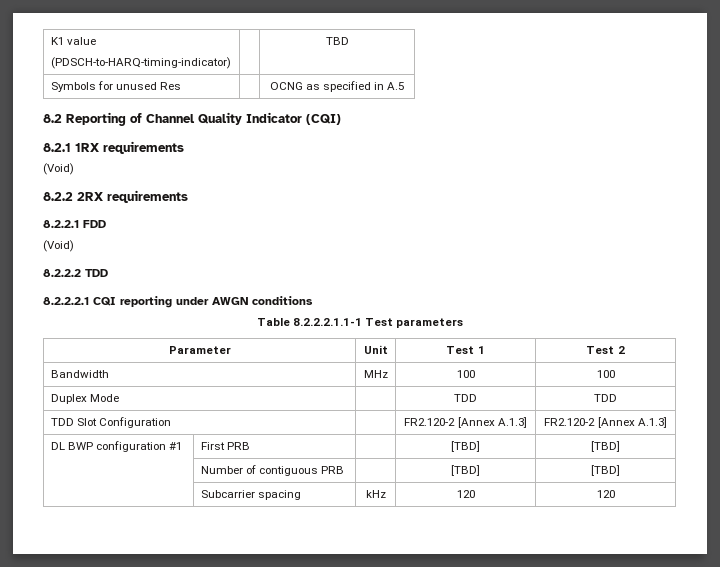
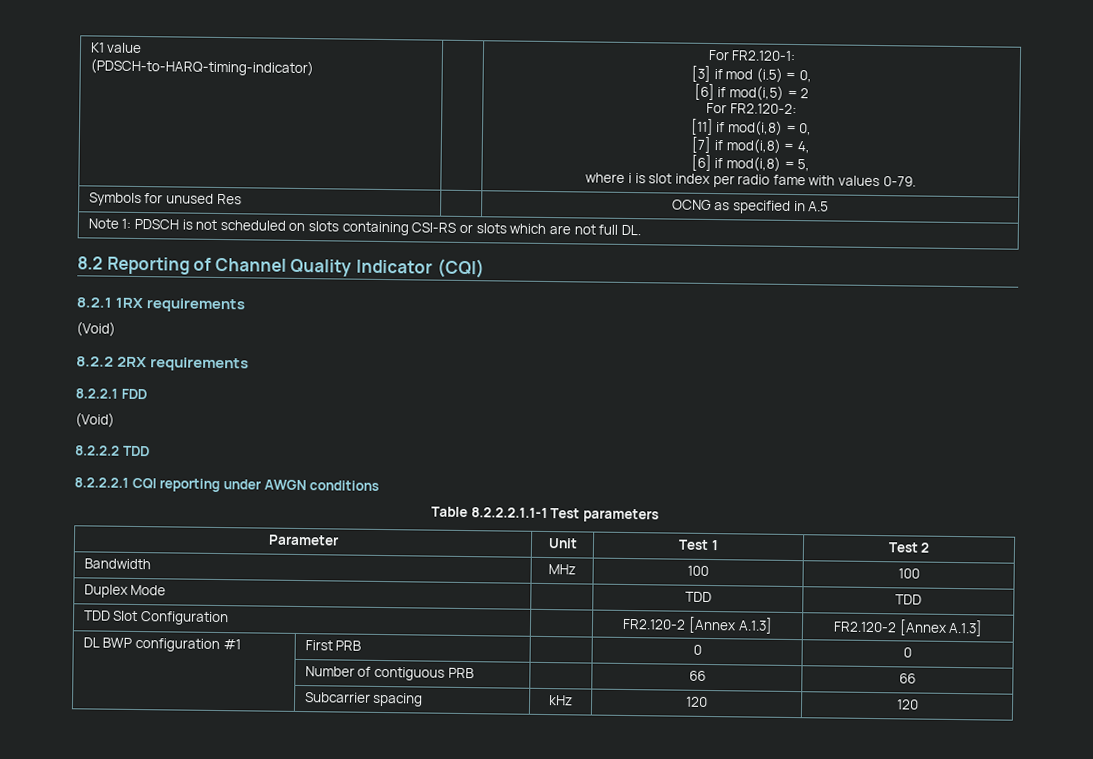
- TBD
+ For FR2.120-1:
+ [3] if mod (i.5) = 0,
+ [6] if mod(i,5) = 2
+ For FR2.120-2:
+ [11] if mod(i,8) = 0,
+ [7] if mod(i,8) = 4,
+ [6] if mod(i,8) = 5,
+ where i is slot index per radio fame with values 0-79.
+ Note 1: PDSCH is not scheduled on slots containing CSI-RS or slots which are not full DL.
- DL BWP configuration #1 | First PRB | | [TBD] | [TBD]
+ DL BWP configuration #1 | First PRB | | 0 | 0
- | Number of contiguous PRB | | [TBD] | [TBD]
+ | Number of contiguous PRB | | 66 | 66

